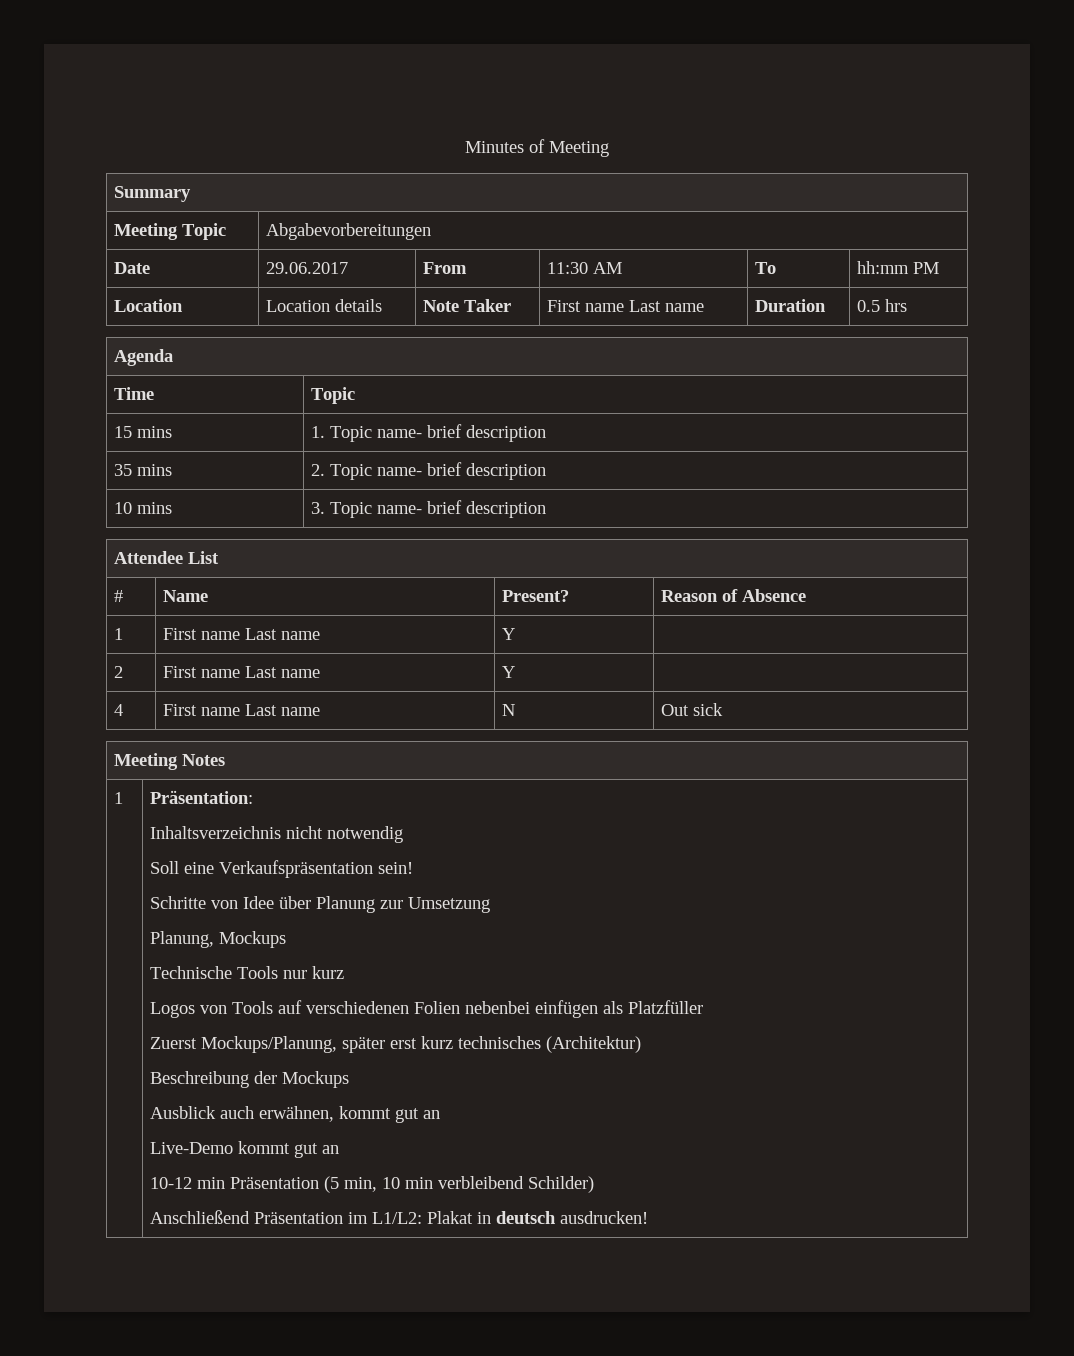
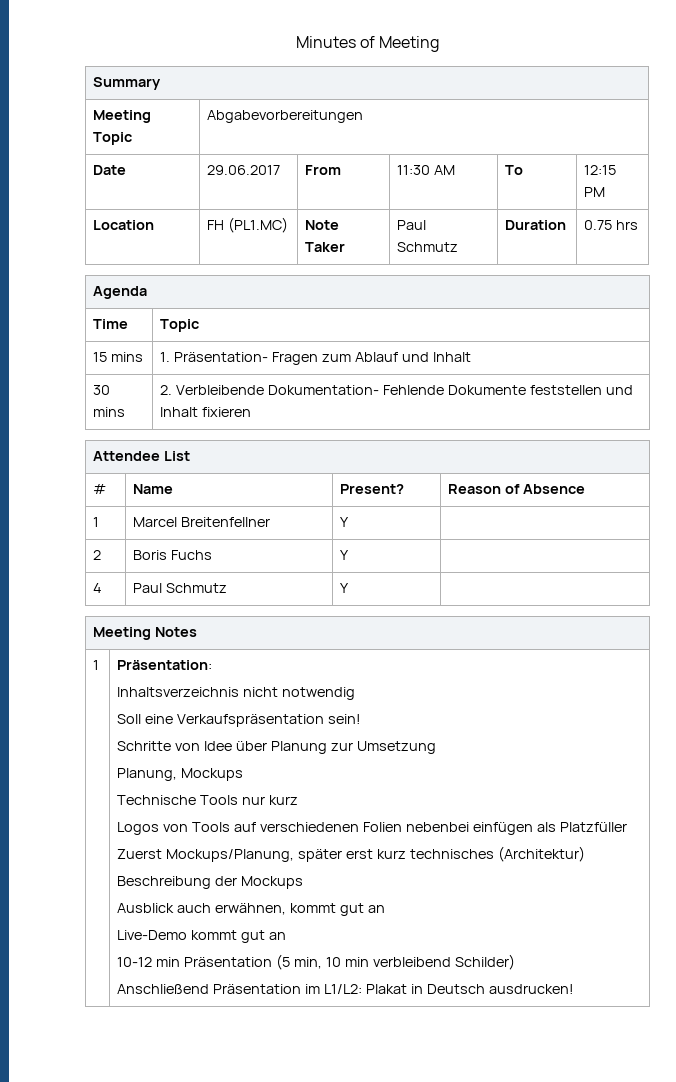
- Date | 29.06.2017 | From | 11:30 AM | To | hh:mm PM
+ Date | 29.06.2017 | From | 11:30 AM | To | 12:15 PM
- Location | Location details | Note Taker | First name Last name | Duration | 0.5 hrs
+ Location | FH (PL1.MC) | Note Taker | Paul Schmutz | Duration | 0.75 hrs
- 15 mins | 1. Topic name- brief description
- 35 mins | 2. Topic name- brief description
- 10 mins | 3. Topic name- brief description
+ 15 mins | 1. Präsentation- Fragen zum Ablauf und Inhalt
+ 30 mins | 2. Verbleibende Dokumentation- Fehlende Dokumente feststellen und Inhalt fixieren
- 1 | First name Last name | Y |
- 2 | First name Last name | Y |
- 4 | First name Last name | N | Out sick
+ 1 | Marcel Breitenfellner | Y |
+ 2 | Boris Fuchs | Y |
+ 4 | Paul Schmutz | Y |
- Anschließend Präsentation im L1/L2: Plakat in deutsch ausdrucken!
+ Anschließend Präsentation im L1/L2: Plakat in Deutsch ausdrucken!

